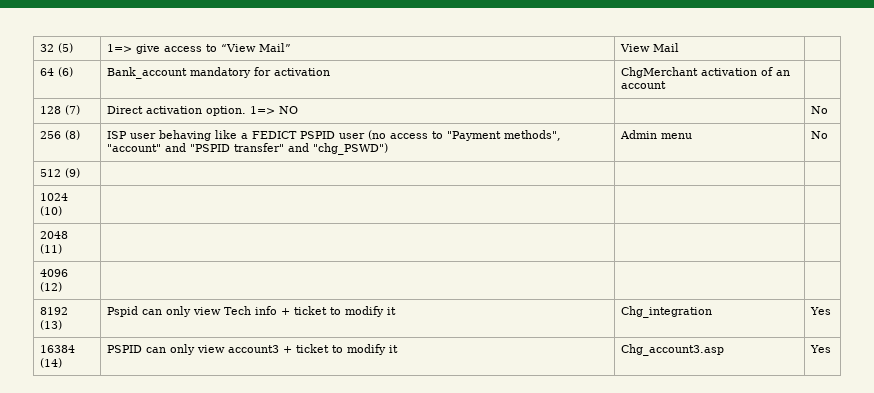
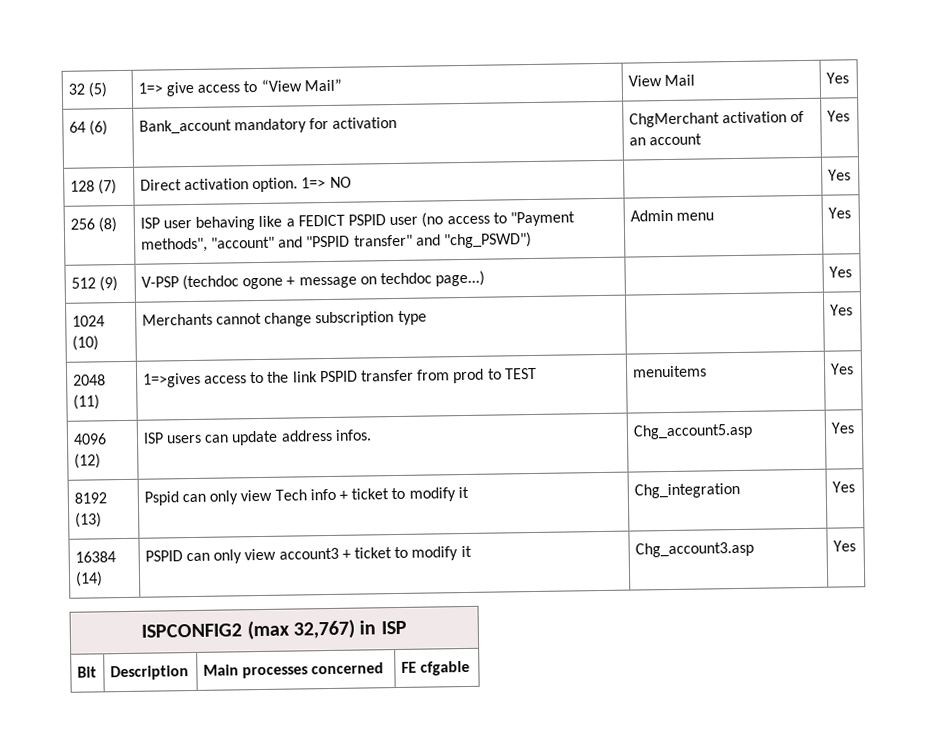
- 32 (5) | 1=> give access to “View Mail” | View Mail |
+ 32 (5) | 1=> give access to “View Mail” | View Mail | Yes
- 64 (6) | Bank_account mandatory for activation | ChgMerchant activation of an account |
+ 64 (6) | Bank_account mandatory for activation | ChgMerchant activation of an account | Yes
- 128 (7) | Direct activation option. 1=> NO | | No
+ 128 (7) | Direct activation option. 1=> NO | | Yes
- 256 (8) | ISP user behaving like a FEDICT PSPID user (no access to "Payment methods", "account" and "PSPID transfer" and "chg_PSWD") | Admin menu | No
+ 256 (8) | ISP user behaving like a FEDICT PSPID user (no access to "Payment methods", "account" and "PSPID transfer" and "chg_PSWD") | Admin menu | Yes
- 512 (9) | | |
- 1024 (10) | | |
- 2048 (11) | | |
- 4096 (12) | | |
+ 512 (9) | V-PSP (techdoc ogone + message on techdoc page...) | | Yes
+ 1024 (10) | Merchants cannot change subscription type | | Yes
+ 2048 (11) | 1=>gives access to the link PSPID transfer from prod to TEST | menuitems | Yes
+ 4096 (12) | ISP users can update address infos. | Chg_account5.asp | Yes
+ ISPCONFIG2 (max 32,767) in ISP
+ Bit | Description | Main processes concerned | FE cfgable

